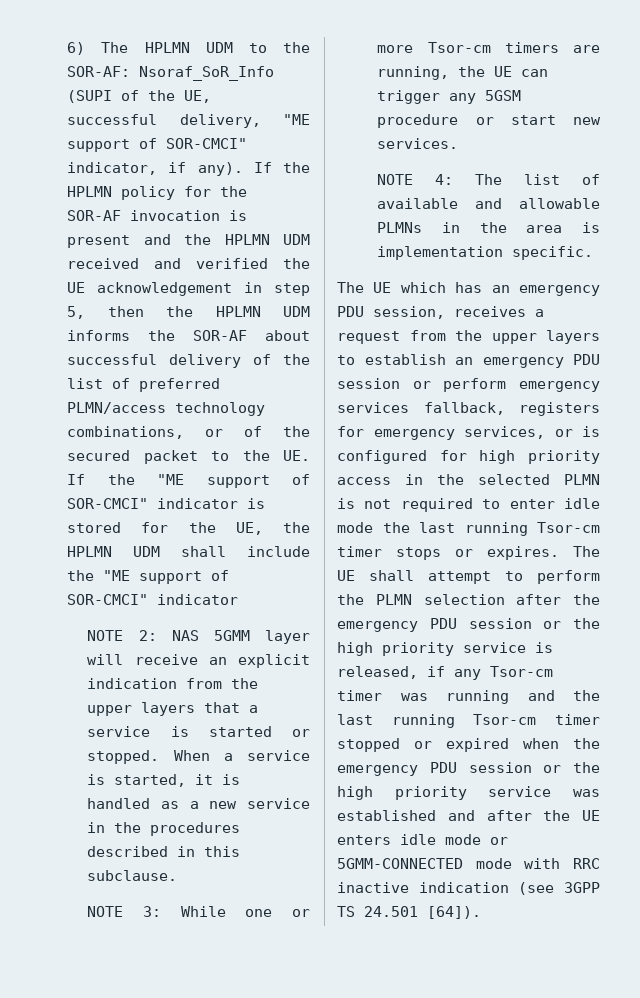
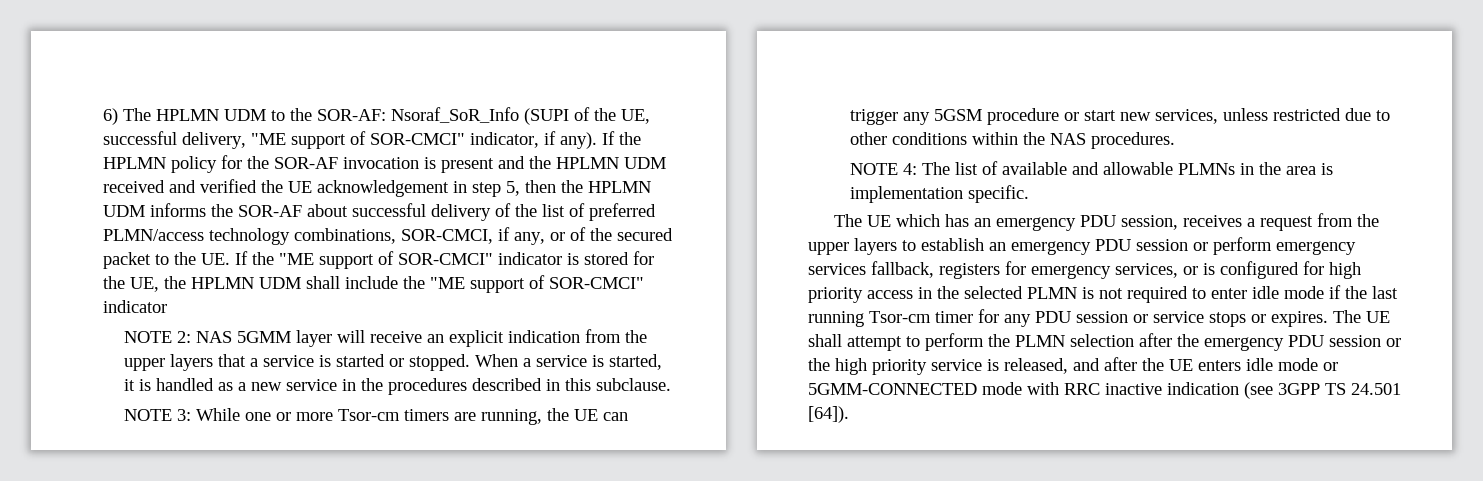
- If the HPLMN policy for the SOR-AF invocation is present and the HPLMN UDM received and verified the UE acknowledgement in step 5, then the HPLMN UDM informs the SOR-AF about successful delivery of the list of preferred PLMN/access technology combinations, or of the secured packet to the UE. If the "ME support of SOR-CMCI" indicator is stored for the UE, the HPLMN UDM shall include the "ME support of SOR-CMCI" indicator
+ If the HPLMN policy for the SOR-AF invocation is present and the HPLMN UDM received and verified the UE acknowledgement in step 5, then the HPLMN UDM informs the SOR-AF about successful delivery of the list of preferred PLMN/access technology combinations, SOR-CMCI, if any, or of the secured packet to the UE. If the "ME support of SOR-CMCI" indicator is stored for the UE, the HPLMN UDM shall include the "ME support of SOR-CMCI" indicator
- NOTE 3: While one or more Tsor-cm timers are running, the UE can trigger any 5GSM procedure or start new services.
+ NOTE 3: While one or more Tsor-cm timers are running, the UE can trigger any 5GSM procedure or start new services, unless restricted due to other conditions within the NAS procedures.
- The UE which has an emergency PDU session, receives a request from the upper layers to establish an emergency PDU session or perform emergency services fallback, registers for emergency services, or is configured for high priority access in the selected PLMN is not required to enter idle mode the last running Tsor-cm timer stops or expires.
+ The UE which has an emergency PDU session, receives a request from the upper layers to establish an emergency PDU session or perform emergency services fallback, registers for emergency services, or is configured for high priority access in the selected PLMN is not required to enter idle mode if the last running Tsor-cm timer for any PDU session or service stops or expires.
- The UE shall attempt to perform the PLMN selection after the emergency PDU session or the high priority service is released, if any Tsor-cm timer was running and the last running Tsor-cm timer stopped or expired when the emergency PDU session or the high priority service was established and after the UE enters idle mode or 5GMM-CONNECTED mode with RRC inactive indication (see 3GPP TS 24.501 [64]).
+ The UE shall attempt to perform the PLMN selection after the emergency PDU session or the high priority service is released, and after the UE enters idle mode or 5GMM-CONNECTED mode with RRC inactive indication (see 3GPP TS 24.501 [64]).

